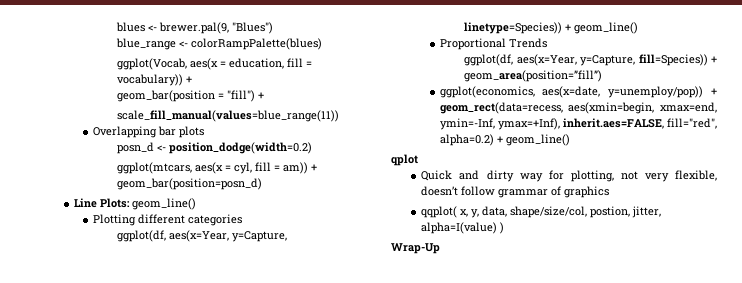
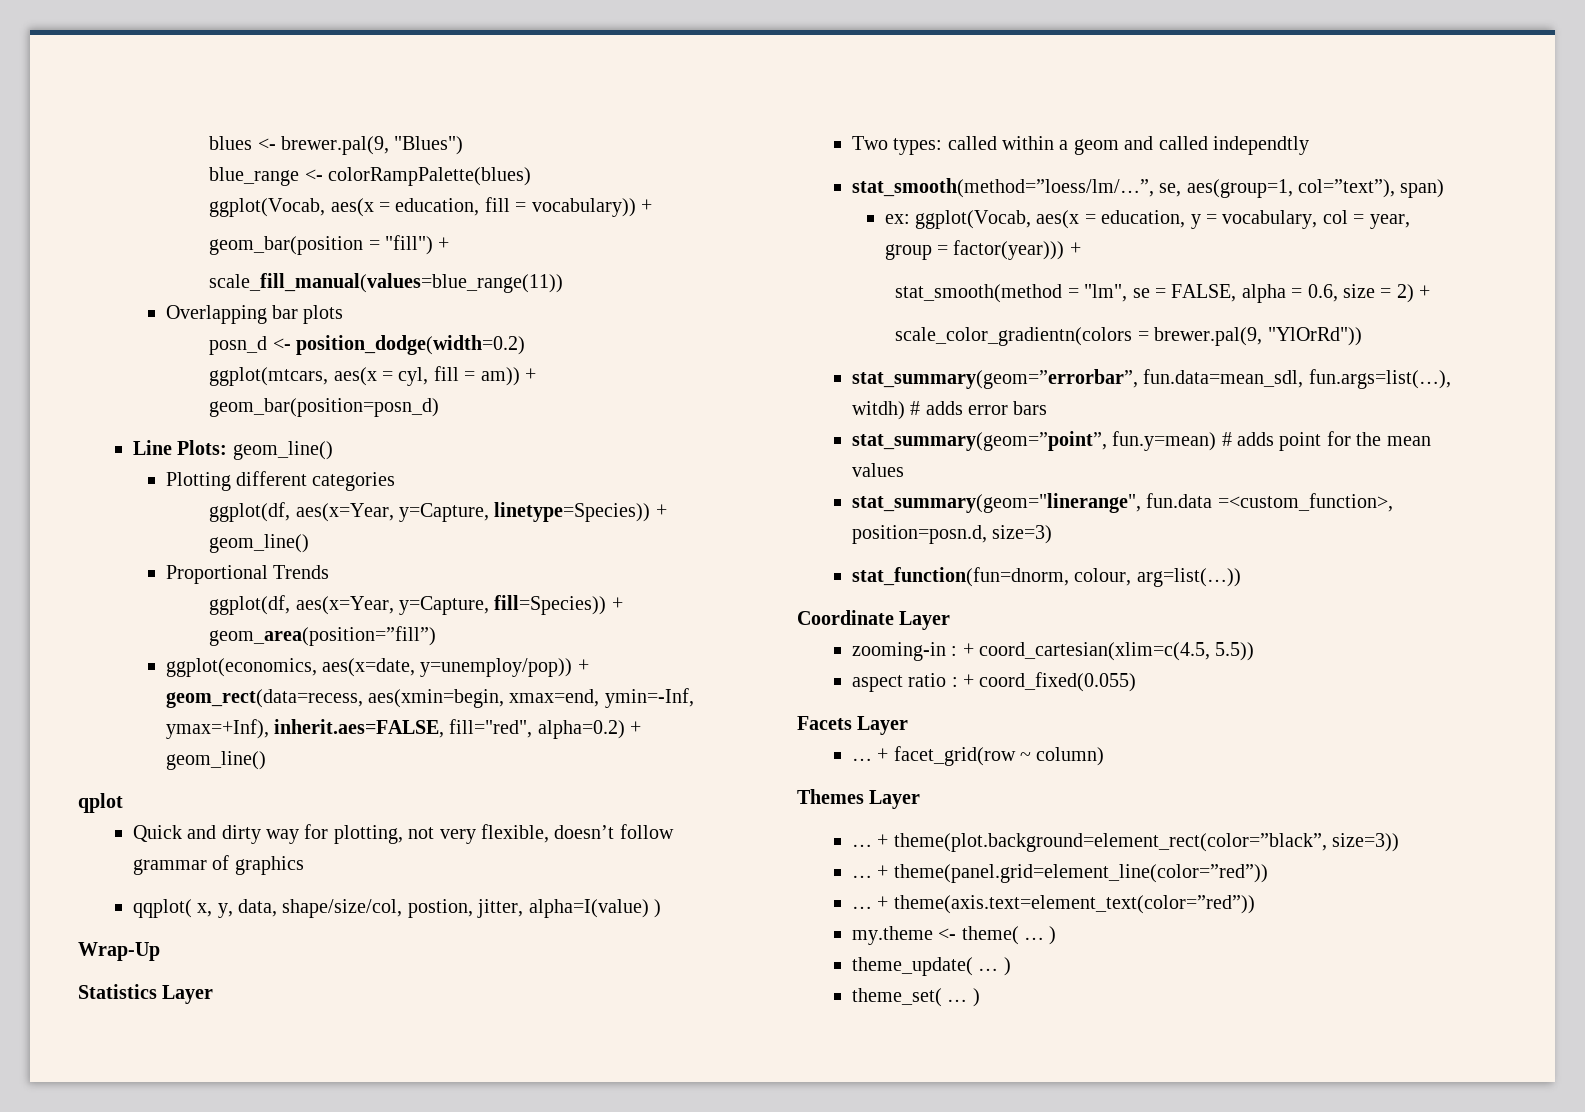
+ Statistics Layer
+ Two types: called within a geom and called independtly
+ stat_smooth(method=”loess/lm/…”, se, aes(group=1, col=”text”), span)
+ ex: ggplot(Vocab, aes(x = education, y = vocabulary, col = year, group = factor(year))) +
+ stat_smooth(method = "lm", se = FALSE, alpha = 0.6, size = 2) +
+ scale_color_gradientn(colors = brewer.pal(9, "YlOrRd"))
+ stat_summary(geom=”errorbar”, fun.data=mean_sdl, fun.args=list(…), witdh) # adds error bars
+ stat_summary(geom=”point”, fun.y=mean) # adds point for the mean values
+ stat_summary(geom="linerange", fun.data =<custom_function>, position=posn.d, size=3)
+ stat_function(fun=dnorm, colour, arg=list(…))
+ Coordinate Layer
+ zooming-in : + coord_cartesian(xlim=c(4.5, 5.5))
+ aspect ratio : + coord_fixed(0.055)
+ Facets Layer
+ … + facet_grid(row ~ column)
+ Themes Layer
+ … + theme(plot.background=element_rect(color=”black”, size=3))
+ … + theme(panel.grid=element_line(color=”red”))
+ … + theme(axis.text=element_text(color=”red”))
+ my.theme <- theme( … )
+ theme_update( … )
+ theme_set( … )

